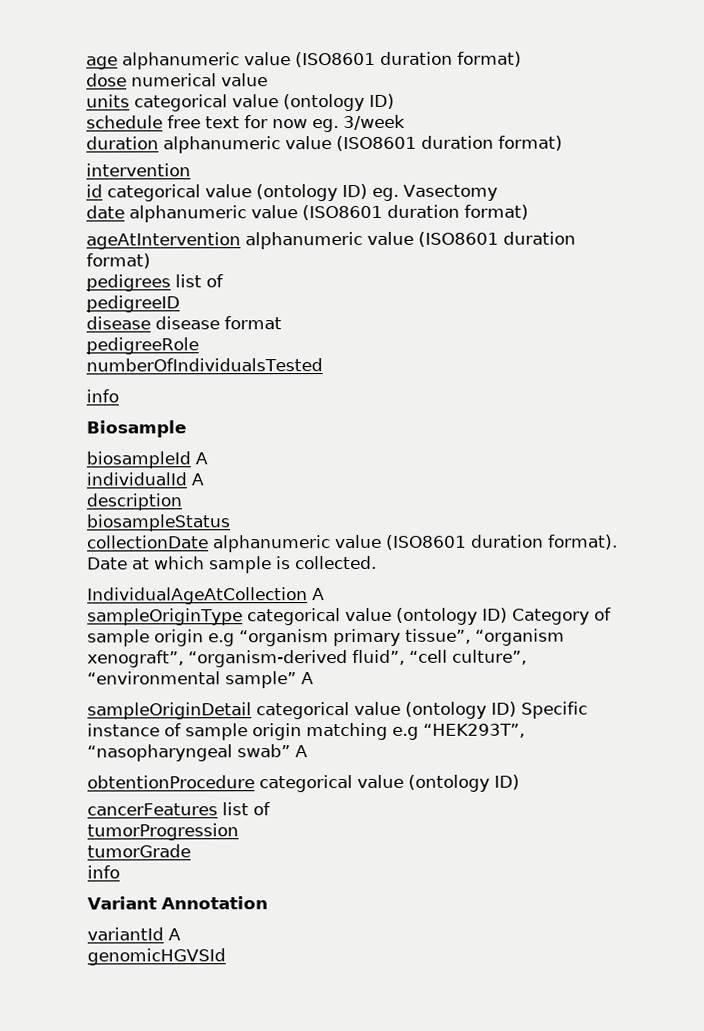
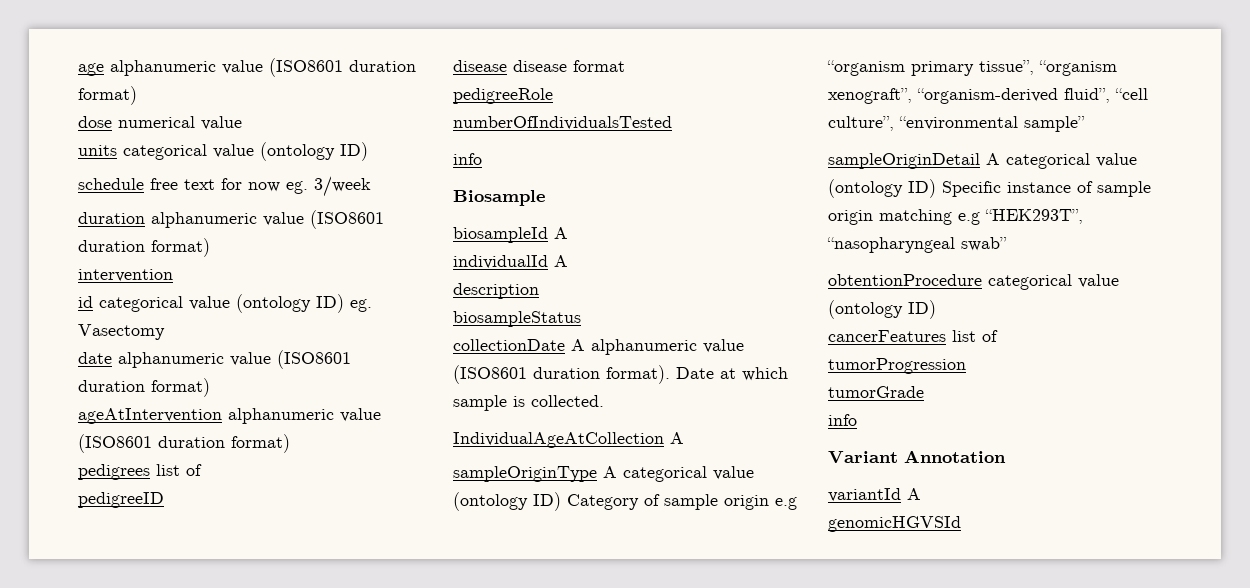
- collectionDate alphanumeric value (ISO8601 duration format).
+ collectionDate A alphanumeric value (ISO8601 duration format).
- sampleOriginType categorical value (ontology ID) Category of sample origin e.g “organism primary tissue”, “organism xenograft”, “organism-derived fluid”, “cell culture”, “environmental sample” A
+ sampleOriginType A categorical value (ontology ID) Category of sample origin e.g “organism primary tissue”, “organism xenograft”, “organism-derived fluid”, “cell culture”, “environmental sample”
- sampleOriginDetail categorical value (ontology ID) Specific instance of sample origin matching e.g “HEK293T”, “nasopharyngeal swab” A
+ sampleOriginDetail A categorical value (ontology ID) Specific instance of sample origin matching e.g “HEK293T”, “nasopharyngeal swab”

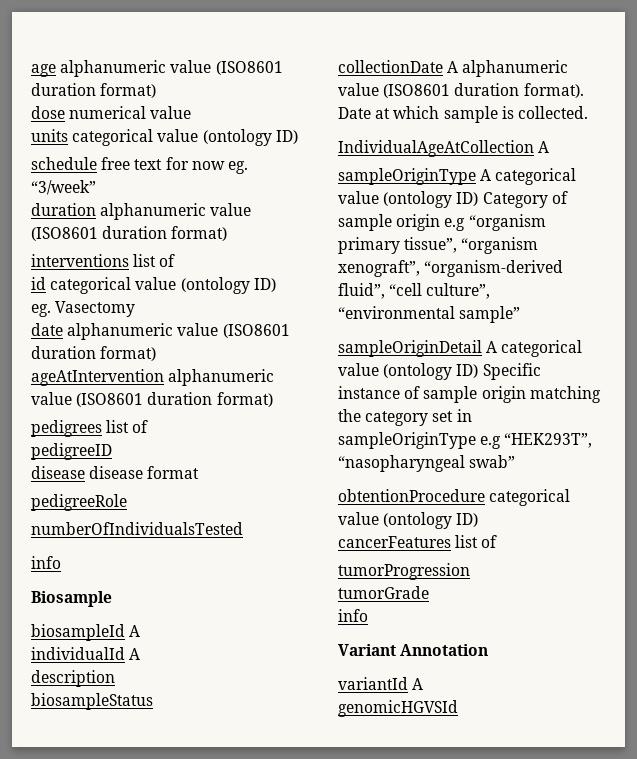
- schedule free text for now eg. 3/week
+ schedule free text for now eg. “3/week”
- intervention
+ interventions list of
- sampleOriginDetail A categorical value (ontology ID) Specific instance of sample origin matching e.g “HEK293T”, “nasopharyngeal swab”
+ sampleOriginDetail A categorical value (ontology ID) Specific instance of sample origin matching the category set in sampleOriginType e.g “HEK293T”, “nasopharyngeal swab”

